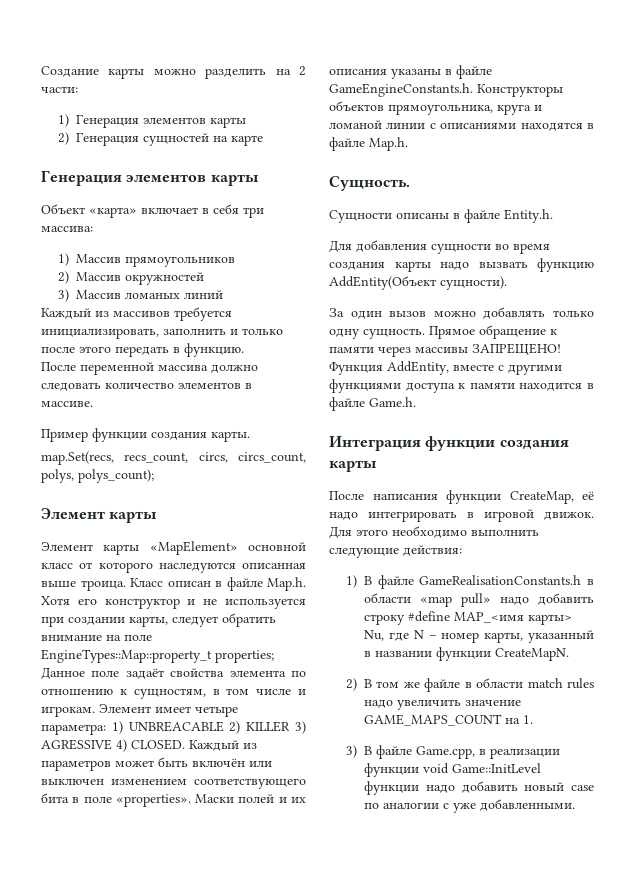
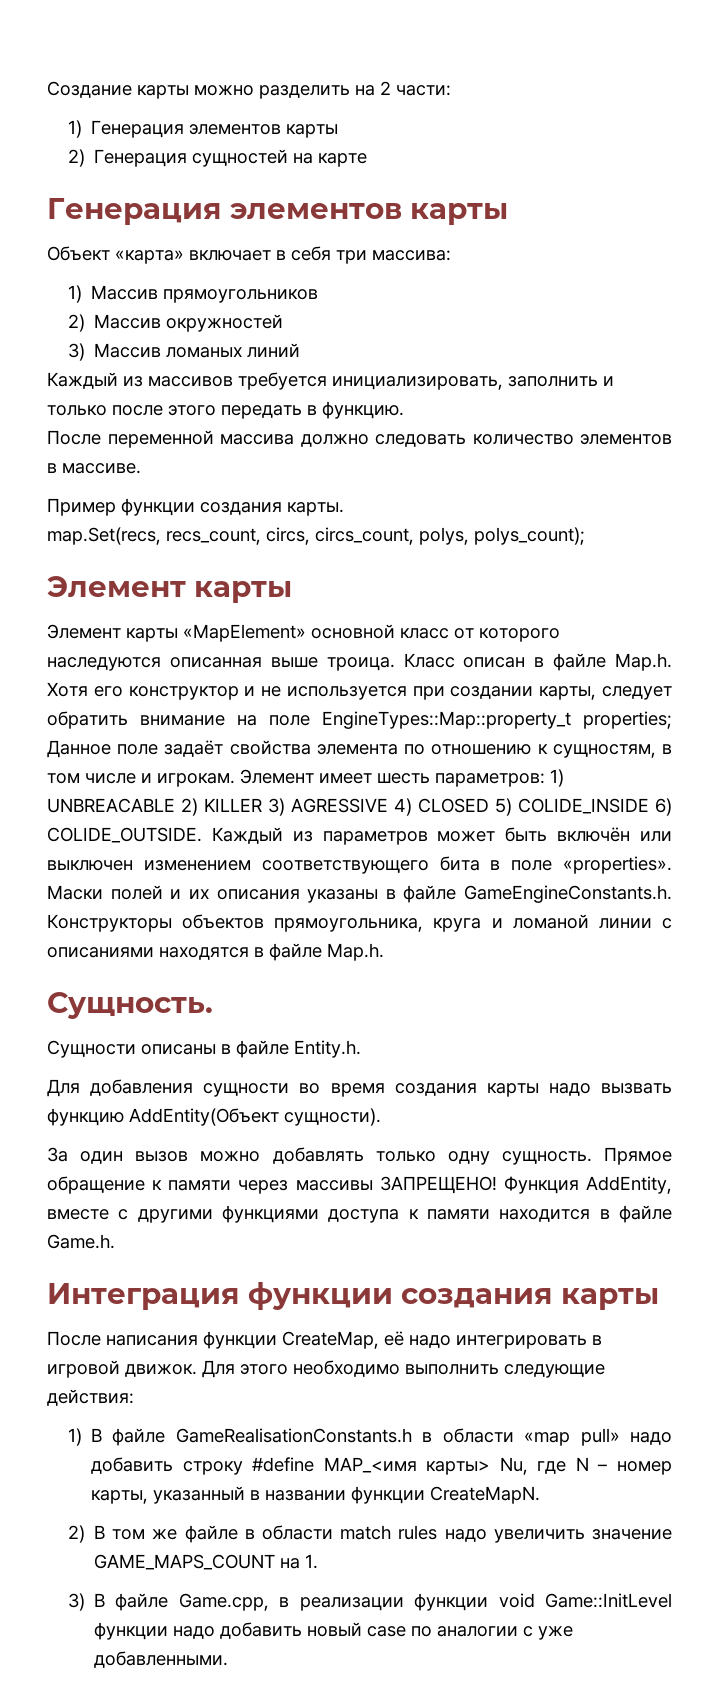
- Элемент имеет четыре параметра: 1) UNBREACABLE 2) KILLER 3) AGRESSIVE 4) CLOSED.
+ Элемент имеет шесть параметров: 1) UNBREACABLE 2) KILLER 3) AGRESSIVE 4) CLOSED 5) COLIDE_INSIDE 6) COLIDE_OUTSIDE.

